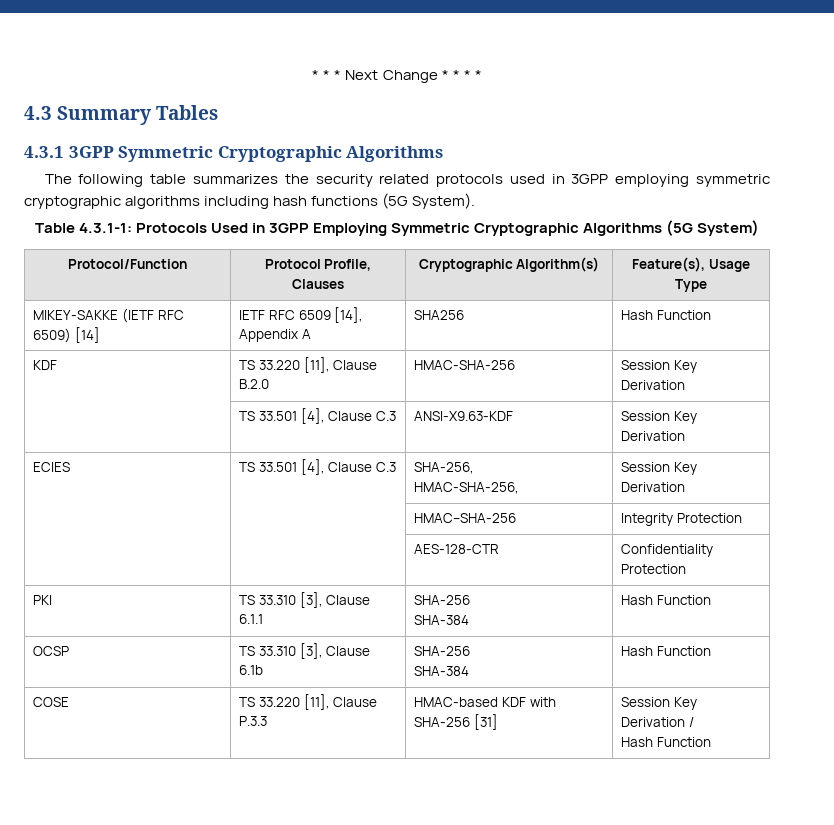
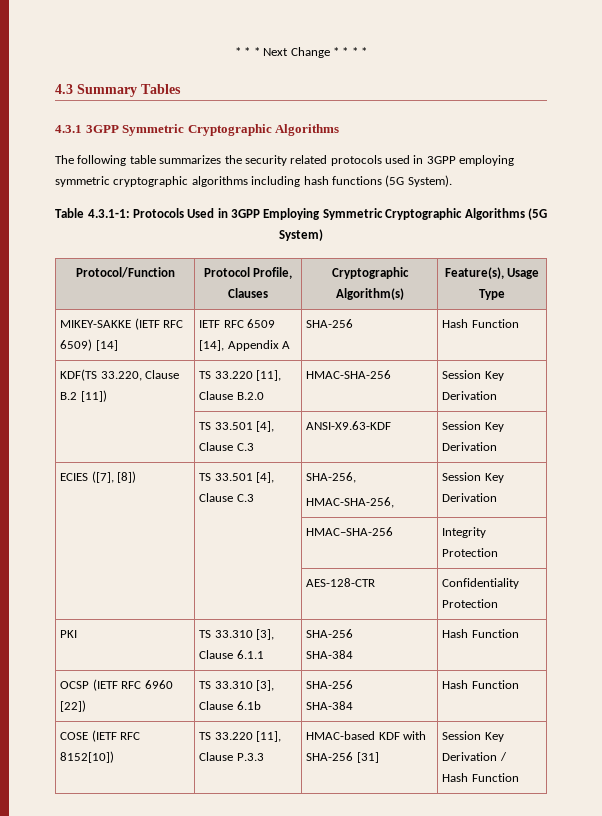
- MIKEY-SAKKE (IETF RFC 6509) [14] | IETF RFC 6509 [14], Appendix A | SHA256 | Hash Function
- KDF | TS 33.220 [11], Clause B.2.0 | HMAC-SHA-256 | Session Key Derivation
+ MIKEY-SAKKE (IETF RFC 6509) [14] | IETF RFC 6509 [14], Appendix A | SHA-256 | Hash Function
+ KDF(TS 33.220, Clause B.2 [11]) | TS 33.220 [11], Clause B.2.0 | HMAC-SHA-256 | Session Key Derivation
- ECIES | TS 33.501 [4], Clause C.3 | SHA-256,
+ ECIES ([7], [8]) | TS 33.501 [4], Clause C.3 | SHA-256,
- OCSP | TS 33.310 [3], Clause 6.1b | SHA-256
+ OCSP (IETF RFC 6960 [22]) | TS 33.310 [3], Clause 6.1b | SHA-256
- COSE | TS 33.220 [11], Clause P.3.3 | HMAC-based KDF with SHA-256 [31] | Session Key Derivation /
+ COSE (IETF RFC 8152[10]) | TS 33.220 [11], Clause P.3.3 | HMAC-based KDF with SHA-256 [31] | Session Key Derivation /

